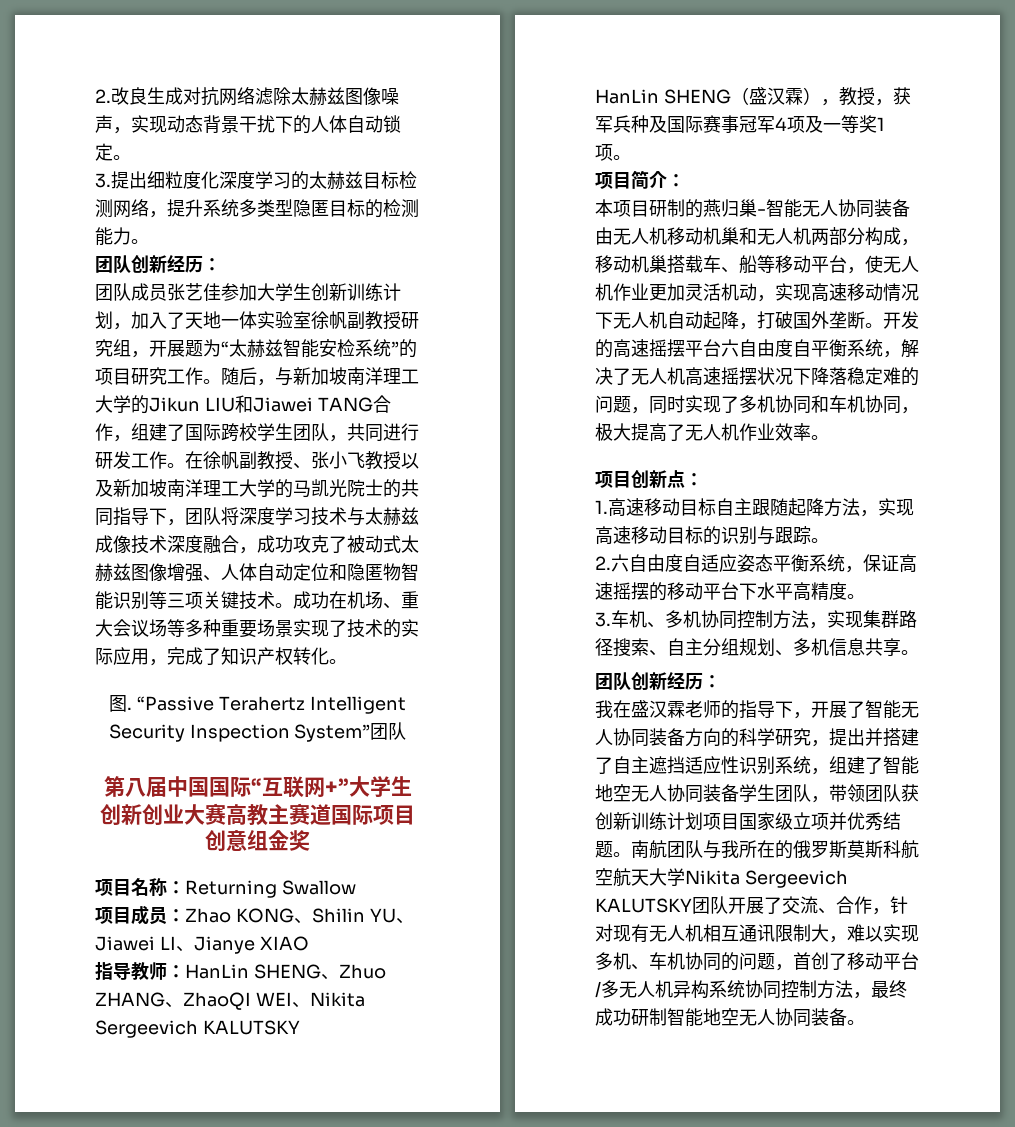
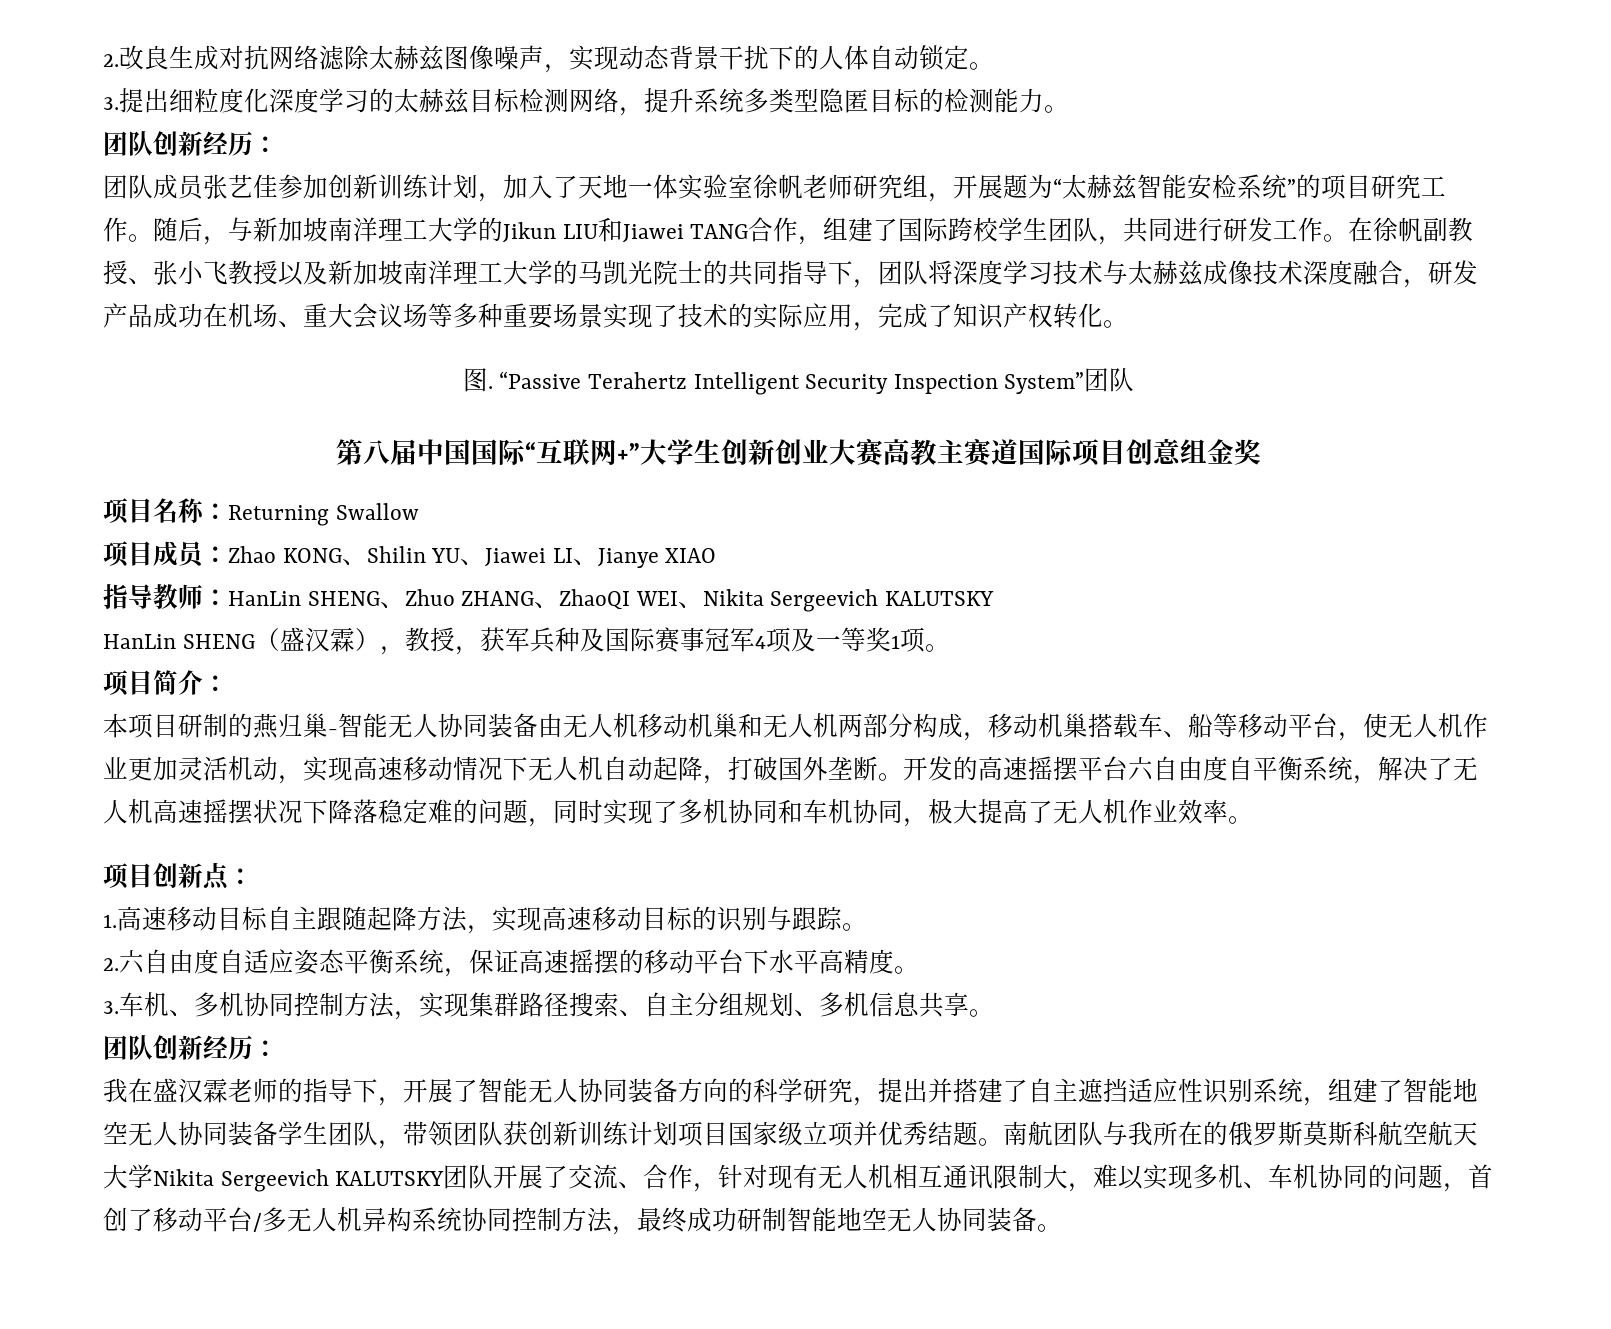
- 团队成员张艺佳参加大学生创新训练计划，加入了天地一体实验室徐帆副教授研究组，开展题为“太赫兹智能安检系统”的项目研究工作。
+ 团队成员张艺佳参加创新训练计划，加入了天地一体实验室徐帆老师研究组，开展题为“太赫兹智能安检系统”的项目研究工作。
- 在徐帆副教授、张小飞教授以及新加坡南洋理工大学的马凯光院士的共同指导下，团队将深度学习技术与太赫兹成像技术深度融合，成功攻克了被动式太赫兹图像增强、人体自动定位和隐匿物智能识别等三项关键技术。成功在机场、重大会议场等多种重要场景实现了技术的实际应用，完成了知识产权转化。
+ 在徐帆副教授、张小飞教授以及新加坡南洋理工大学的马凯光院士的共同指导下，团队将深度学习技术与太赫兹成像技术深度融合，研发产品成功在机场、重大会议场等多种重要场景实现了技术的实际应用，完成了知识产权转化。

